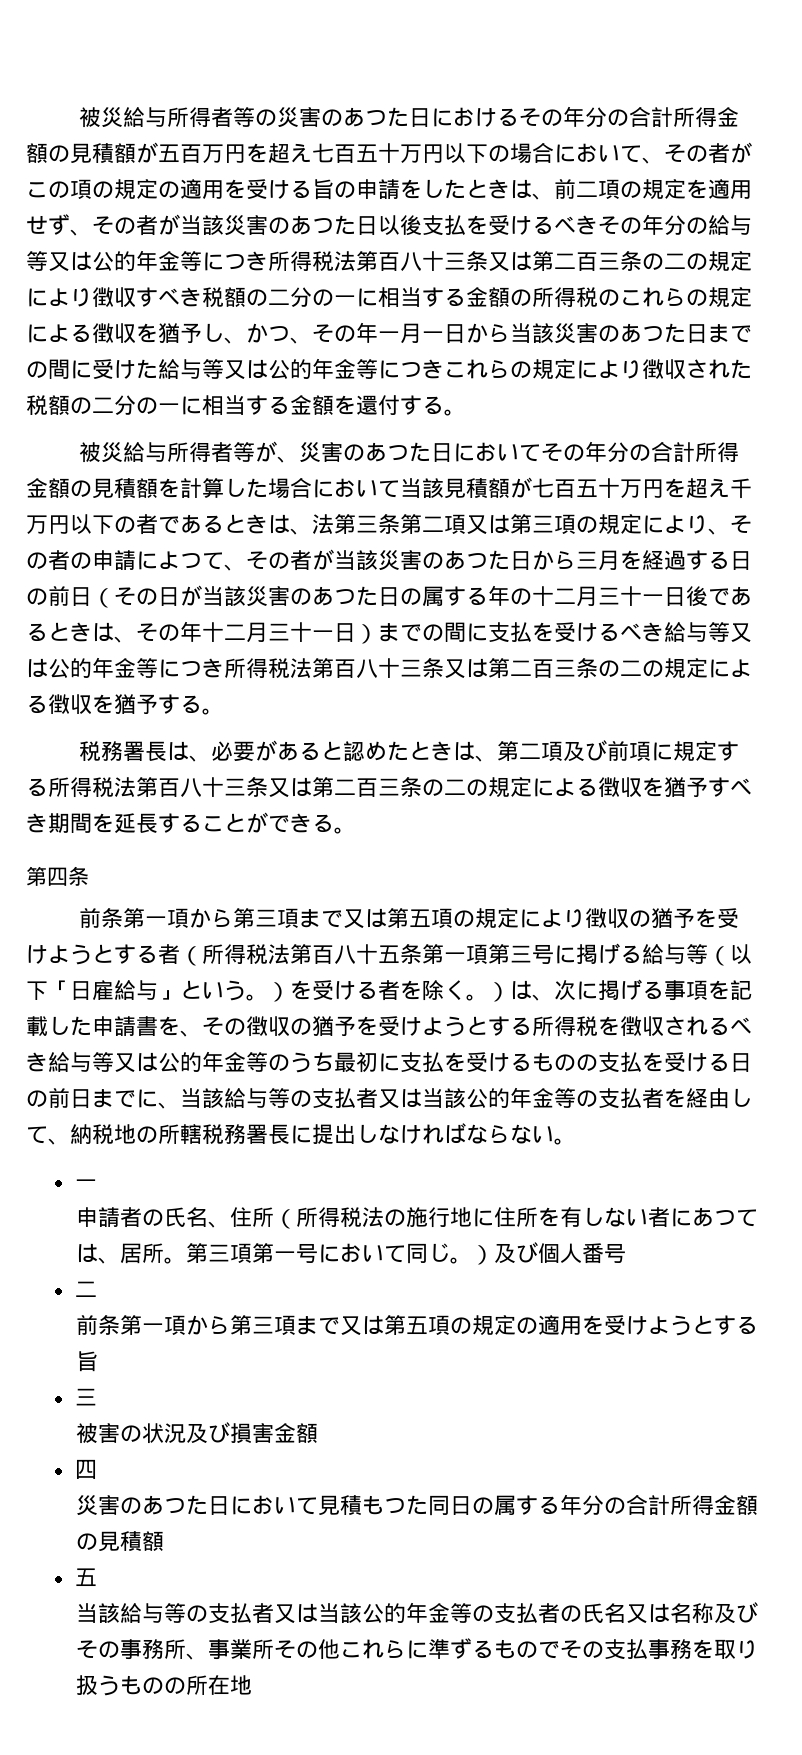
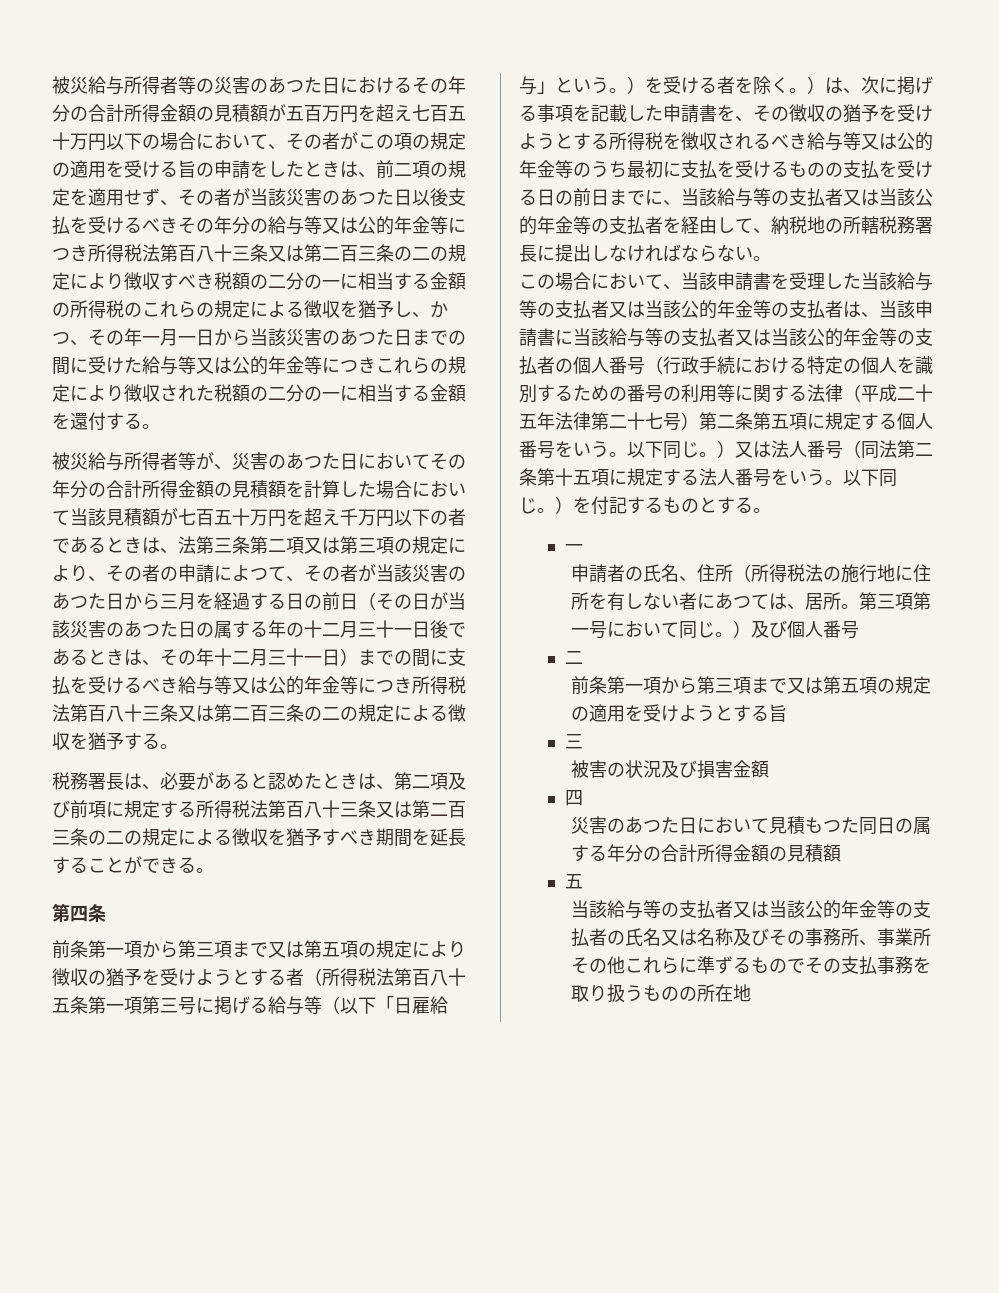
+ この場合において、当該申請書を受理した当該給与等の支払者又は当該公的年金等の支払者は、当該申請書に当該給与等の支払者又は当該公的年金等の支払者の個人番号（行政手続における特定の個人を識別するための番号の利用等に関する法律（平成二十五年法律第二十七号）第二条第五項に規定する個人番号をいう。以下同じ。）又は法人番号（同法第二条第十五項に規定する法人番号をいう。以下同じ。）を付記するものとする。

